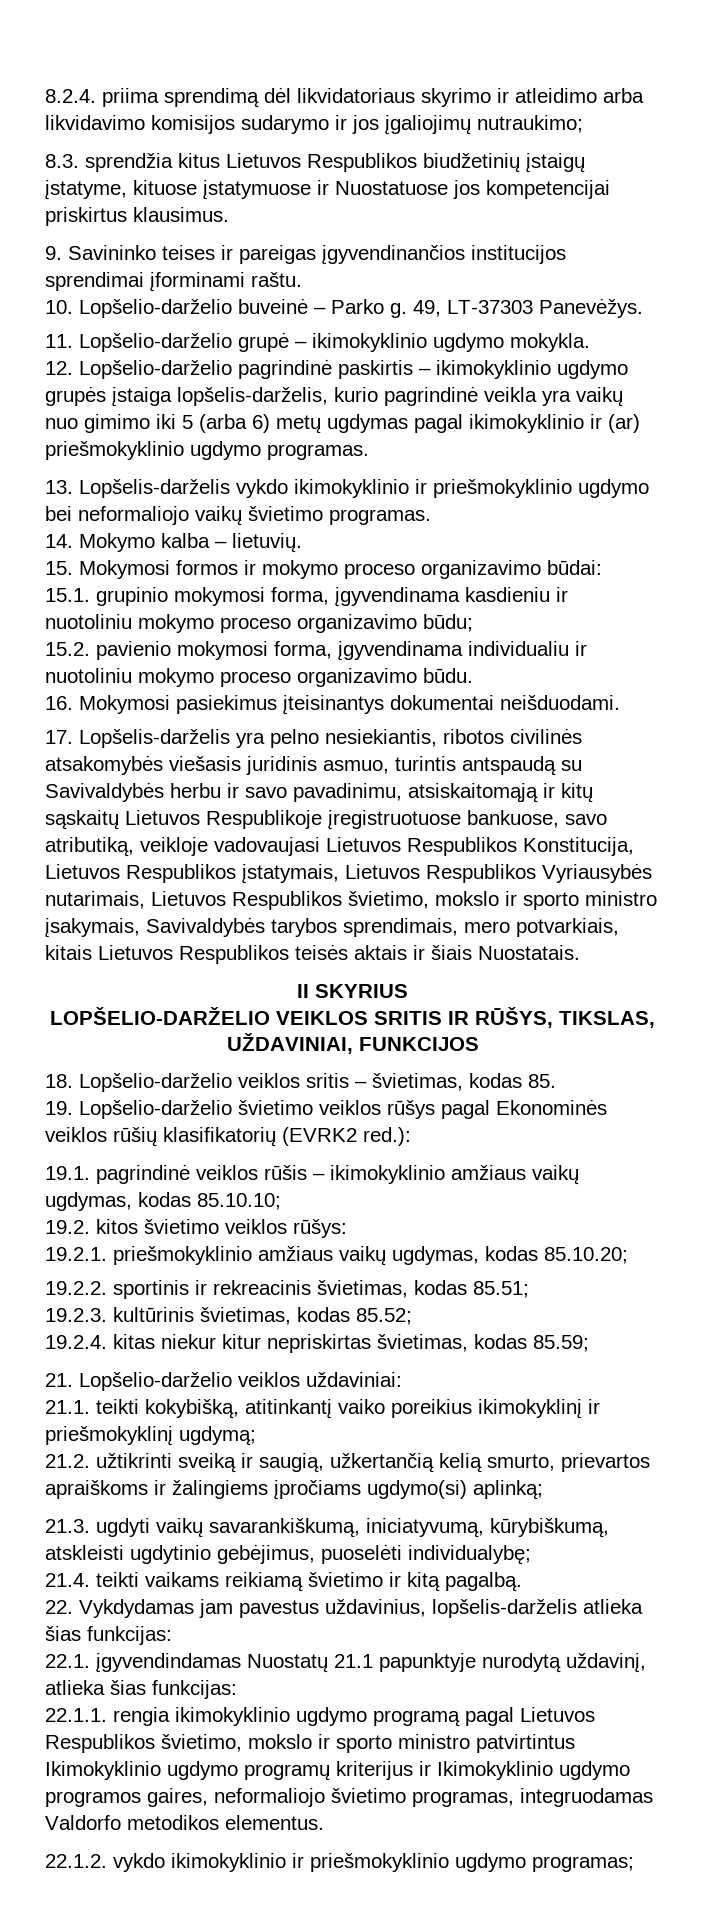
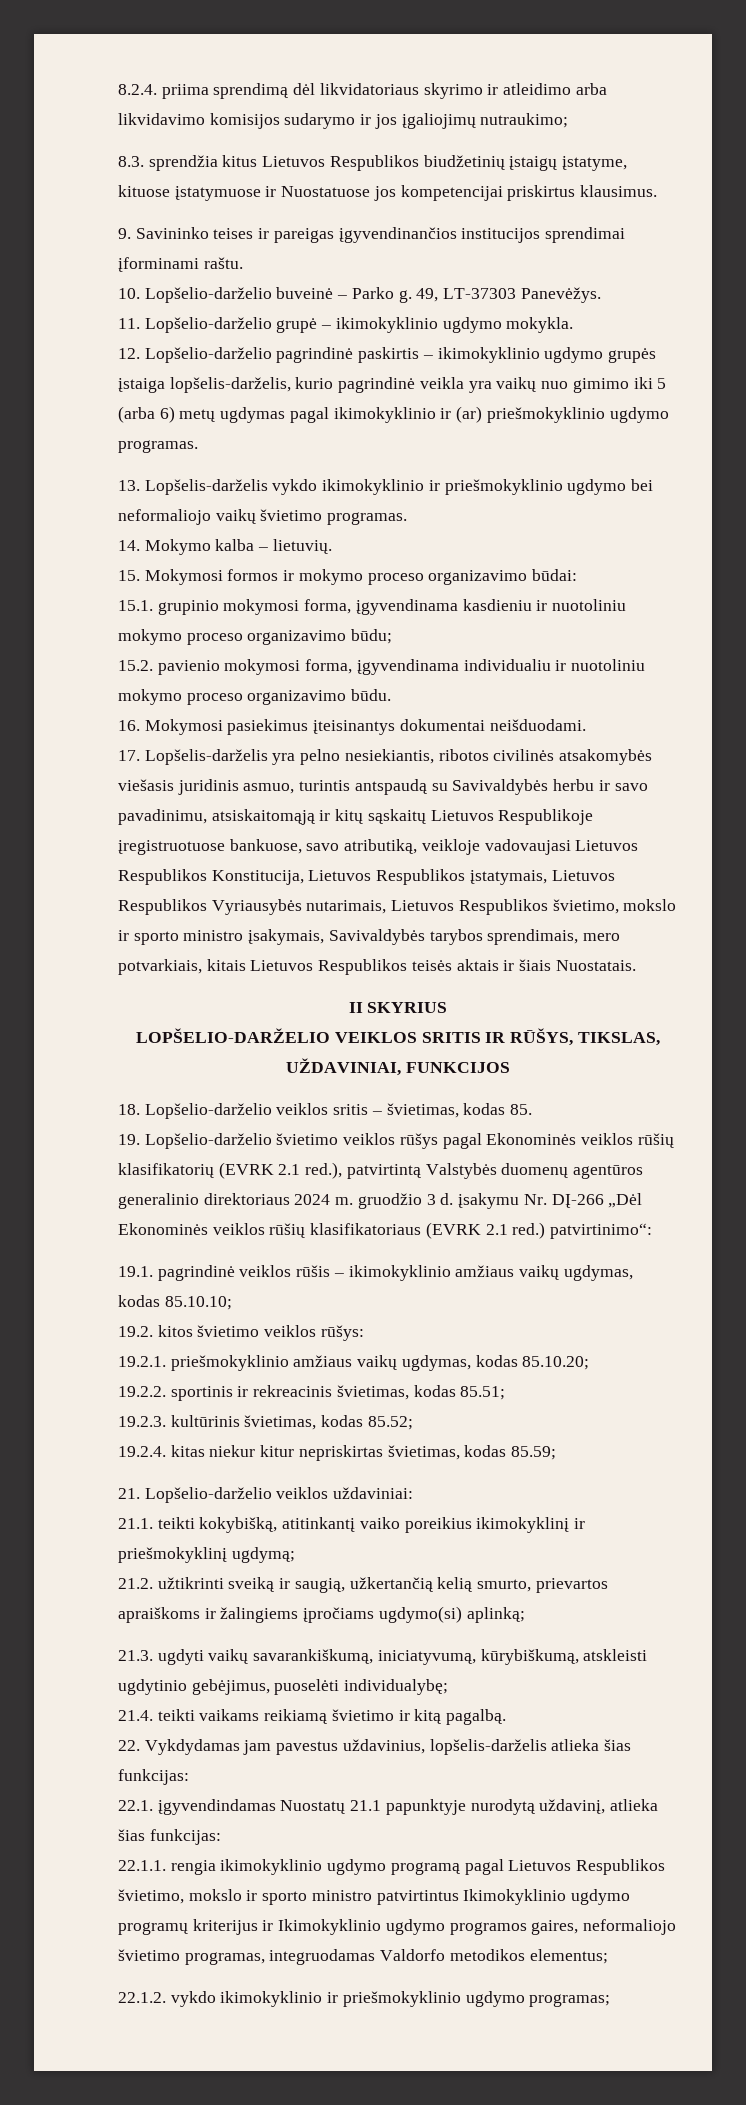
- 19. Lopšelio-darželio švietimo veiklos rūšys pagal Ekonominės veiklos rūšių klasifikatorių (EVRK2 red.):
+ 19. Lopšelio-darželio švietimo veiklos rūšys pagal Ekonominės veiklos rūšių klasifikatorių (EVRK 2.1 red.), patvirtintą Valstybės duomenų agentūros generalinio direktoriaus 2024 m. gruodžio 3 d. įsakymu Nr. DĮ-266 „Dėl Ekonominės veiklos rūšių klasifikatoriaus (EVRK 2.1 red.) patvirtinimo“:
- 22.1.1. rengia ikimokyklinio ugdymo programą pagal Lietuvos Respublikos švietimo, mokslo ir sporto ministro patvirtintus Ikimokyklinio ugdymo programų kriterijus ir Ikimokyklinio ugdymo programos gaires, neformaliojo švietimo programas, integruodamas Valdorfo metodikos elementus.
+ 22.1.1. rengia ikimokyklinio ugdymo programą pagal Lietuvos Respublikos švietimo, mokslo ir sporto ministro patvirtintus Ikimokyklinio ugdymo programų kriterijus ir Ikimokyklinio ugdymo programos gaires, neformaliojo švietimo programas, integruodamas Valdorfo metodikos elementus;

